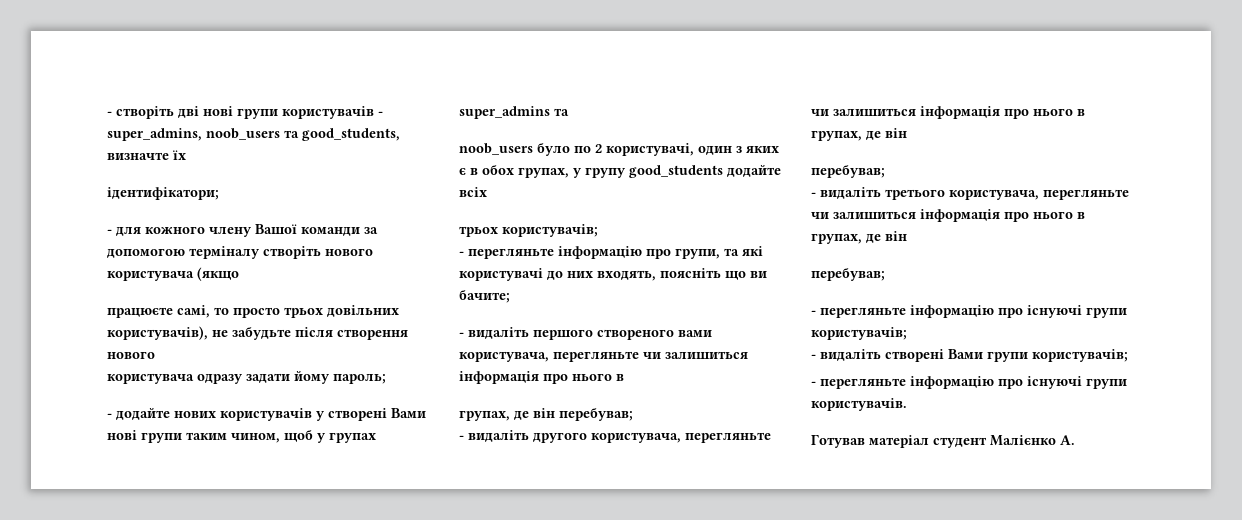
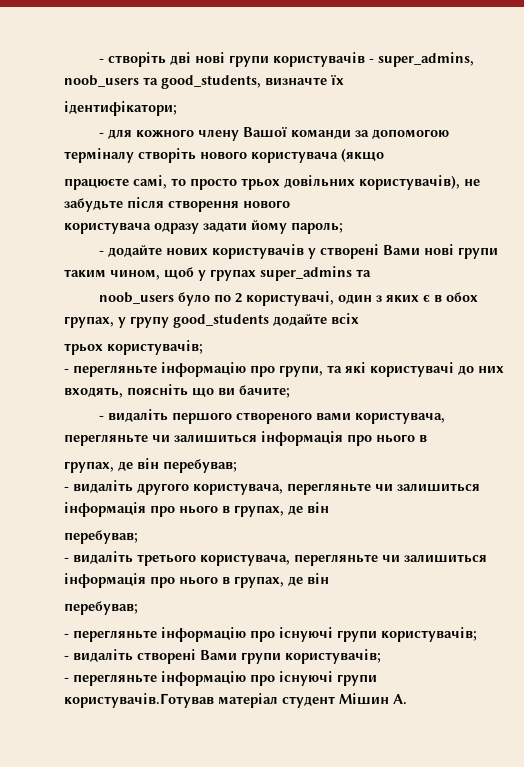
- - перегляньте інформацію про існуючі групи користувачів.
- Готував матеріал студент Малієнко А.
+ - перегляньте інформацію про існуючі групи користувачів.Готував матеріал студент Мішин А.

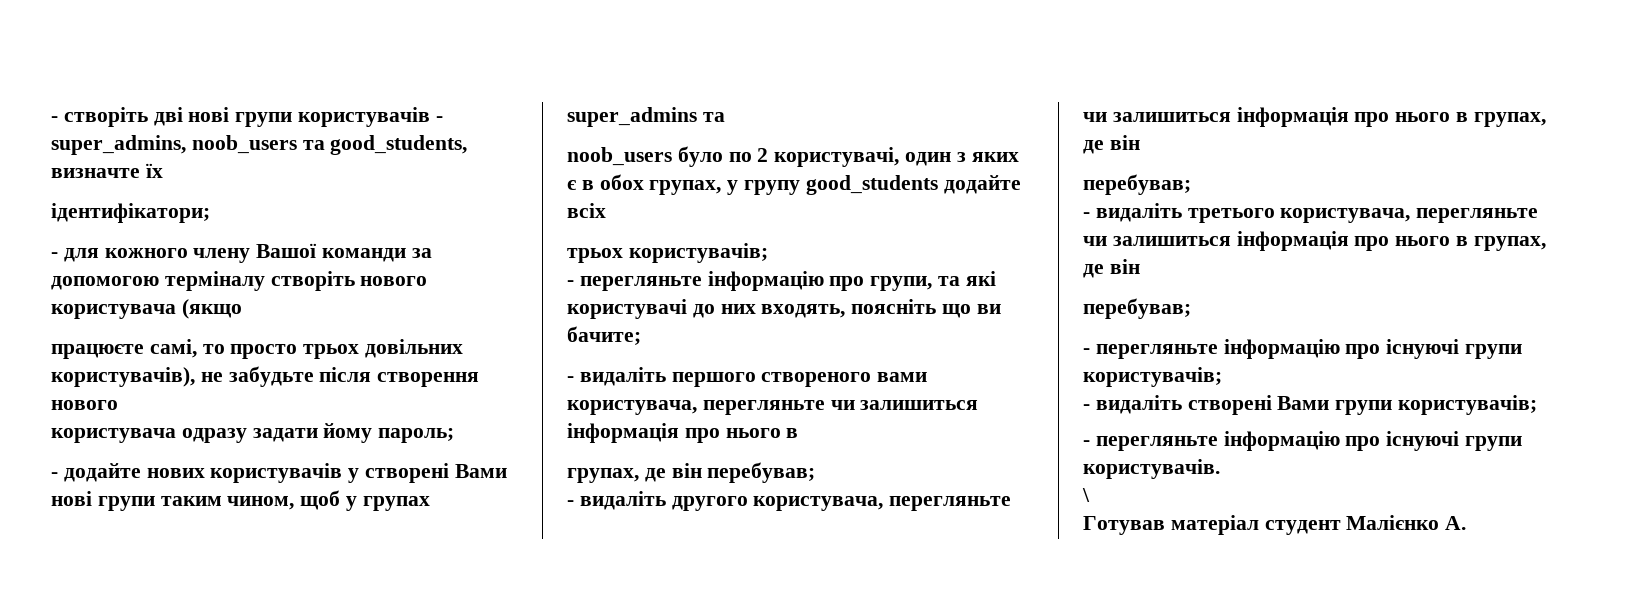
- - перегляньте інформацію про існуючі групи користувачів.Готував матеріал студент Мішин А.
+ - перегляньте інформацію про існуючі групи користувачів.
+ \
+ Готував матеріал студент Малієнко А.

